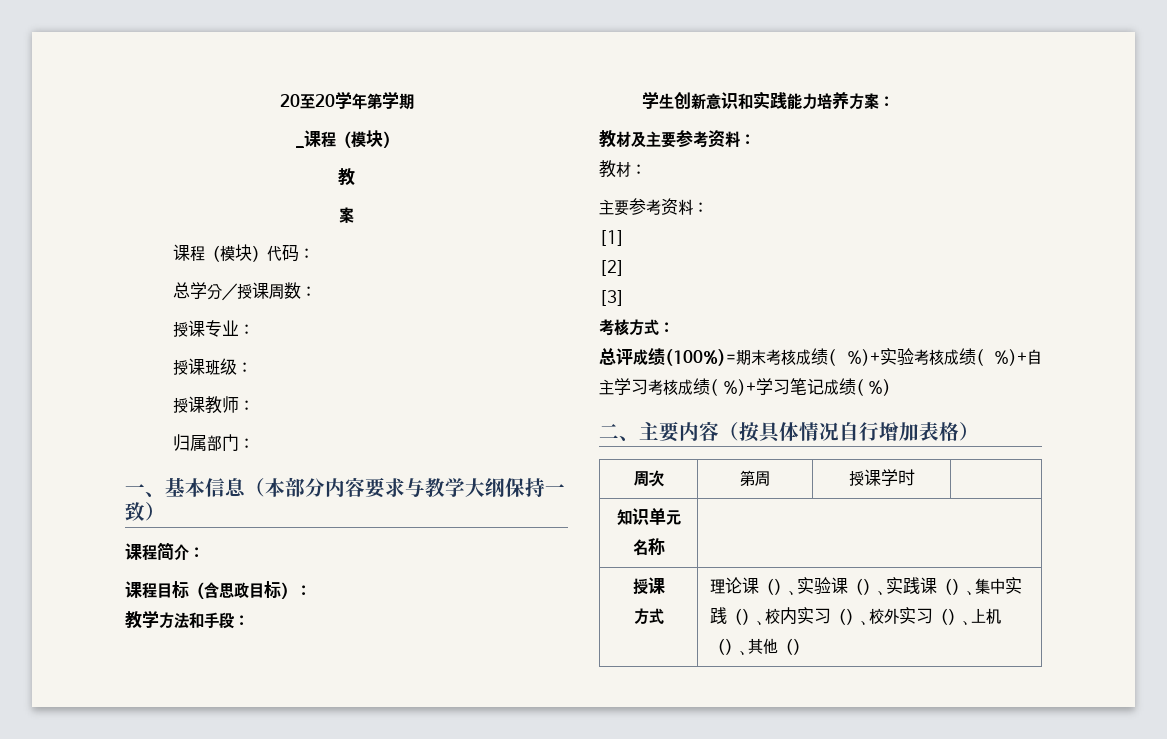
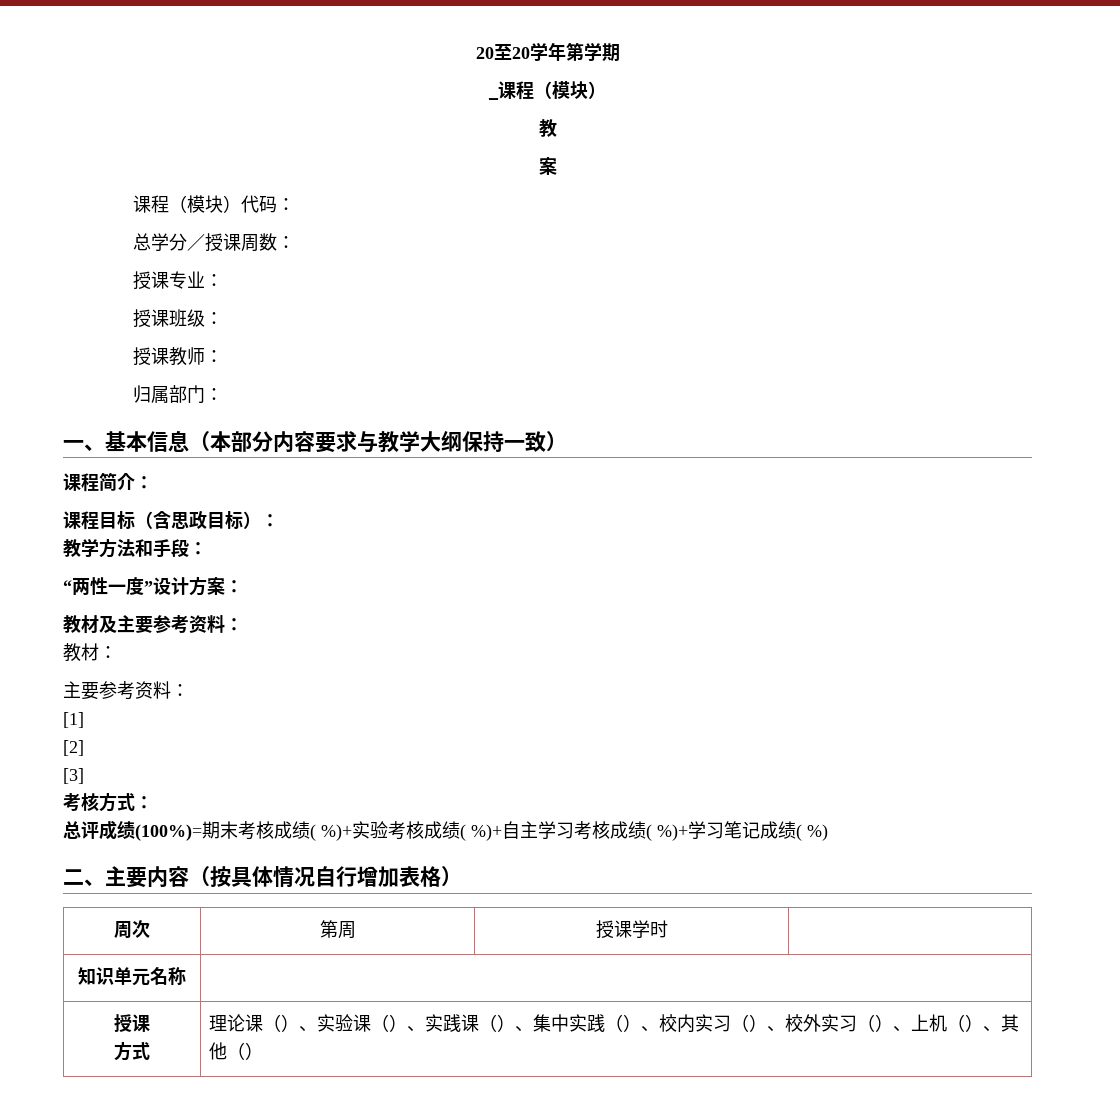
- 学生创新意识和实践能力培养方案：
+ “两性一度”设计方案：

